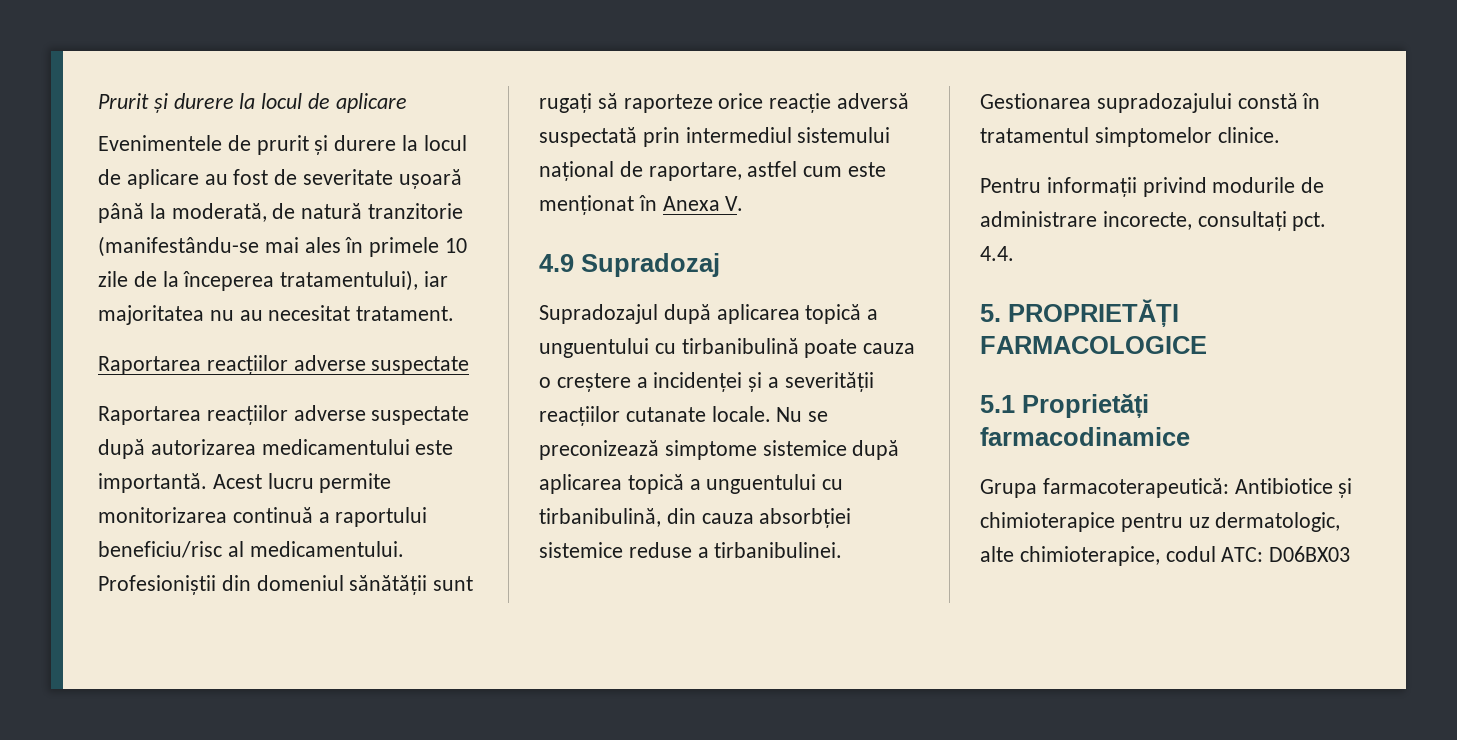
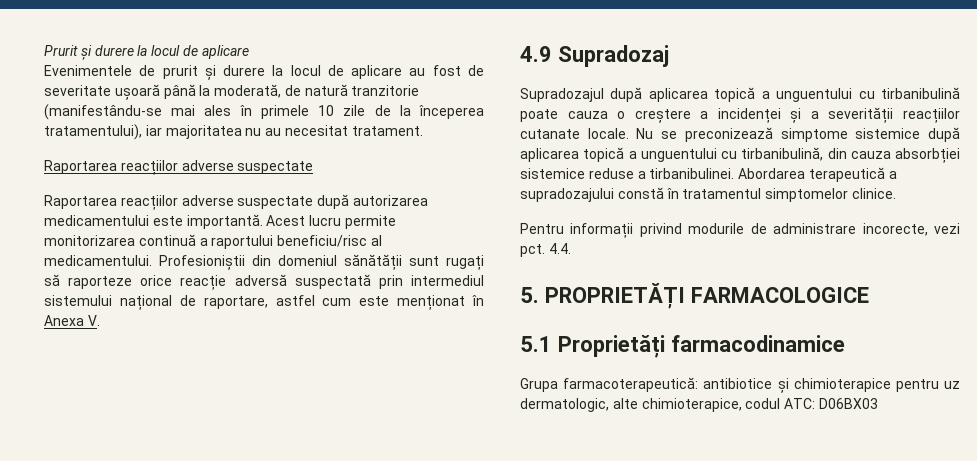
- Gestionarea supradozajului constă în tratamentul simptomelor clinice.
+ Abordarea terapeutică a supradozajului constă în tratamentul simptomelor clinice.
- Pentru informații privind modurile de administrare incorecte, consultați pct.
+ Pentru informații privind modurile de administrare incorecte, vezi pct.
- Grupa farmacoterapeutică: Antibiotice și chimioterapice pentru uz dermatologic, alte chimioterapice, codul ATC: D06BX03
+ Grupa farmacoterapeutică: antibiotice și chimioterapice pentru uz dermatologic, alte chimioterapice, codul ATC: D06BX03

